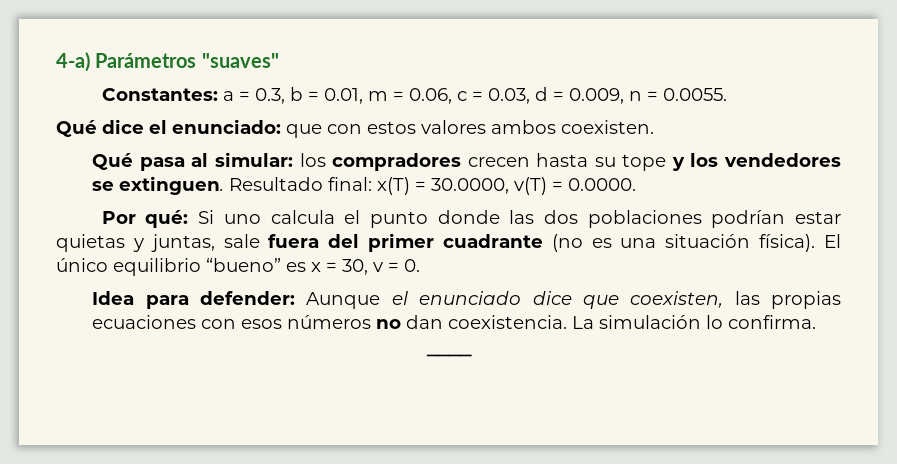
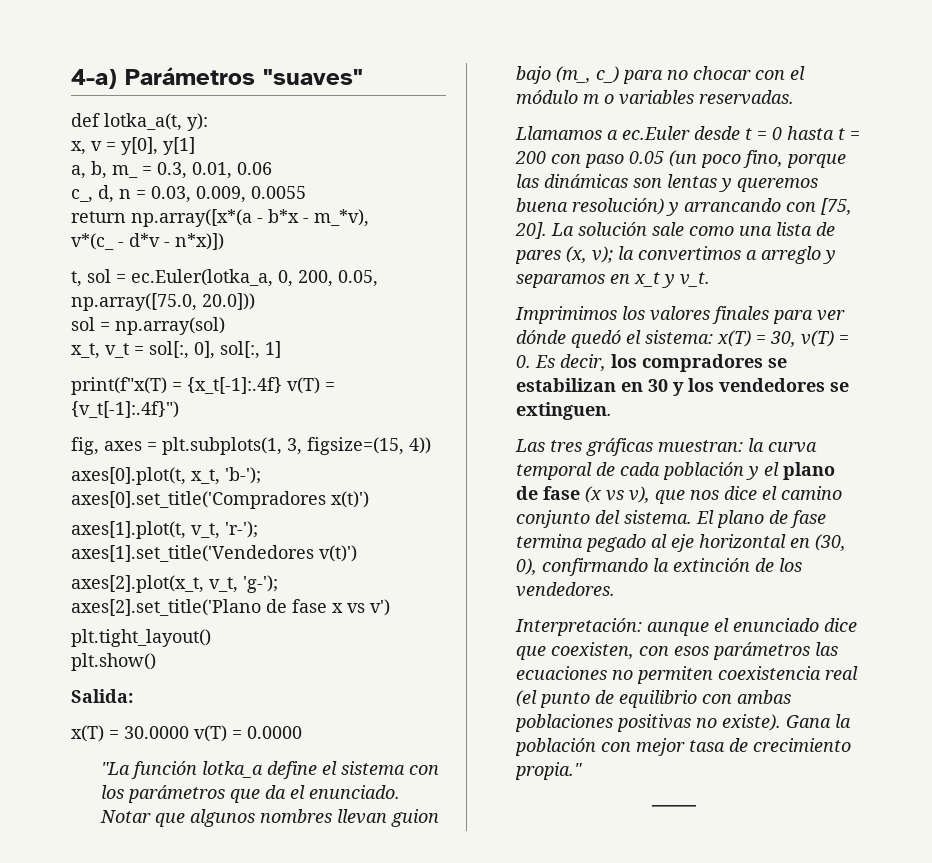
- Constantes: a = 0.3, b = 0.01, m = 0.06, c = 0.03, d = 0.009, n = 0.0055.
- Qué dice el enunciado: que con estos valores ambos coexisten.
- Qué pasa al simular: los compradores crecen hasta su tope y los vendedores se extinguen. Resultado final: x(T) = 30.0000, v(T) = 0.0000.
- Por qué: Si uno calcula el punto donde las dos poblaciones podrían estar quietas y juntas, sale fuera del primer cuadrante (no es una situación física). El único equilibrio “bueno” es x = 30, v = 0.
- Idea para defender: Aunque el enunciado dice que coexisten, las propias ecuaciones con esos números no dan coexistencia. La simulación lo confirma.
+ def lotka_a(t, y):
+ x, v = y[0], y[1]
+ a, b, m_ = 0.3, 0.01, 0.06
+ c_, d, n = 0.03, 0.009, 0.0055
+ return np.array([x*(a - b*x - m_*v),
+ v*(c_ - d*v - n*x)])
+ t, sol = ec.Euler(lotka_a, 0, 200, 0.05, np.array([75.0, 20.0]))
+ sol = np.array(sol)
+ x_t, v_t = sol[:, 0], sol[:, 1]
+ print(f"x(T) = {x_t[-1]:.4f} v(T) = {v_t[-1]:.4f}")
+ fig, axes = plt.subplots(1, 3, figsize=(15, 4))
+ axes[0].plot(t, x_t, 'b-'); axes[0].set_title('Compradores x(t)')
+ axes[1].plot(t, v_t, 'r-'); axes[1].set_title('Vendedores v(t)')
+ axes[2].plot(x_t, v_t, 'g-'); axes[2].set_title('Plano de fase x vs v')
+ plt.tight_layout()
+ plt.show()
+ Salida:
+ x(T) = 30.0000 v(T) = 0.0000
+ "La función lotka_a define el sistema con los parámetros que da el enunciado. Notar que algunos nombres llevan guion bajo (m_, c_) para no chocar con el módulo m o variables reservadas.
+ Llamamos a ec.Euler desde t = 0 hasta t = 200 con paso 0.05 (un poco fino, porque las dinámicas son lentas y queremos buena resolución) y arrancando con [75, 20]. La solución sale como una lista de pares (x, v); la convertimos a arreglo y separamos en x_t y v_t.
+ Imprimimos los valores finales para ver dónde quedó el sistema: x(T) = 30, v(T) = 0. Es decir, los compradores se estabilizan en 30 y los vendedores se extinguen.
+ Las tres gráficas muestran: la curva temporal de cada población y el plano de fase (x vs v), que nos dice el camino conjunto del sistema. El plano de fase termina pegado al eje horizontal en (30, 0), confirmando la extinción de los vendedores.
+ Interpretación: aunque el enunciado dice que coexisten, con esos parámetros las ecuaciones no permiten coexistencia real (el punto de equilibrio con ambas poblaciones positivas no existe). Gana la población con mejor tasa de crecimiento propia."

